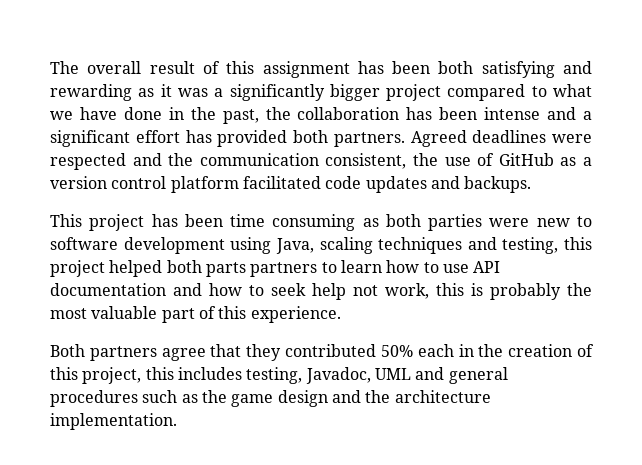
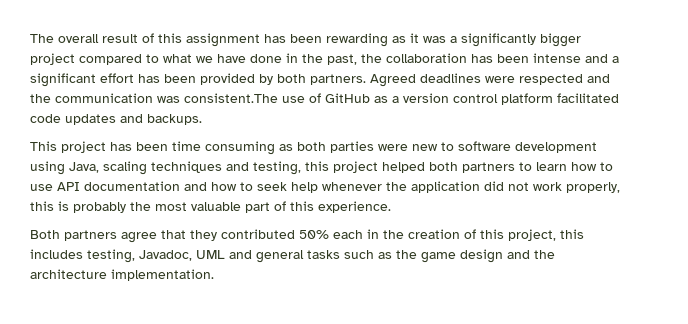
- The overall result of this assignment has been both satisfying and rewarding as it was a significantly bigger project compared to what we have done in the past, the collaboration has been intense and a significant effort has provided both partners.
+ The overall result of this assignment has been rewarding as it was a significantly bigger project compared to what we have done in the past, the collaboration has been intense and a significant effort has been provided by both partners.
- Agreed deadlines were respected and the communication consistent, the use of GitHub as a version control platform facilitated code updates and backups.
+ Agreed deadlines were respected and the communication was consistent.The use of GitHub as a version control platform facilitated code updates and backups.
- This project has been time consuming as both parties were new to software development using Java, scaling techniques and testing, this project helped both parts partners to learn how to use API documentation and how to seek help not work, this is probably the most valuable part of this experience.
+ This project has been time consuming as both parties were new to software development using Java, scaling techniques and testing, this project helped both partners to learn how to use API documentation and how to seek help whenever the application did not work properly, this is probably the most valuable part of this experience.
- Both partners agree that they contributed 50% each in the creation of this project, this includes testing, Javadoc, UML and general procedures such as the game design and the architecture implementation.
+ Both partners agree that they contributed 50% each in the creation of this project, this includes testing, Javadoc, UML and general tasks such as the game design and the architecture implementation.

